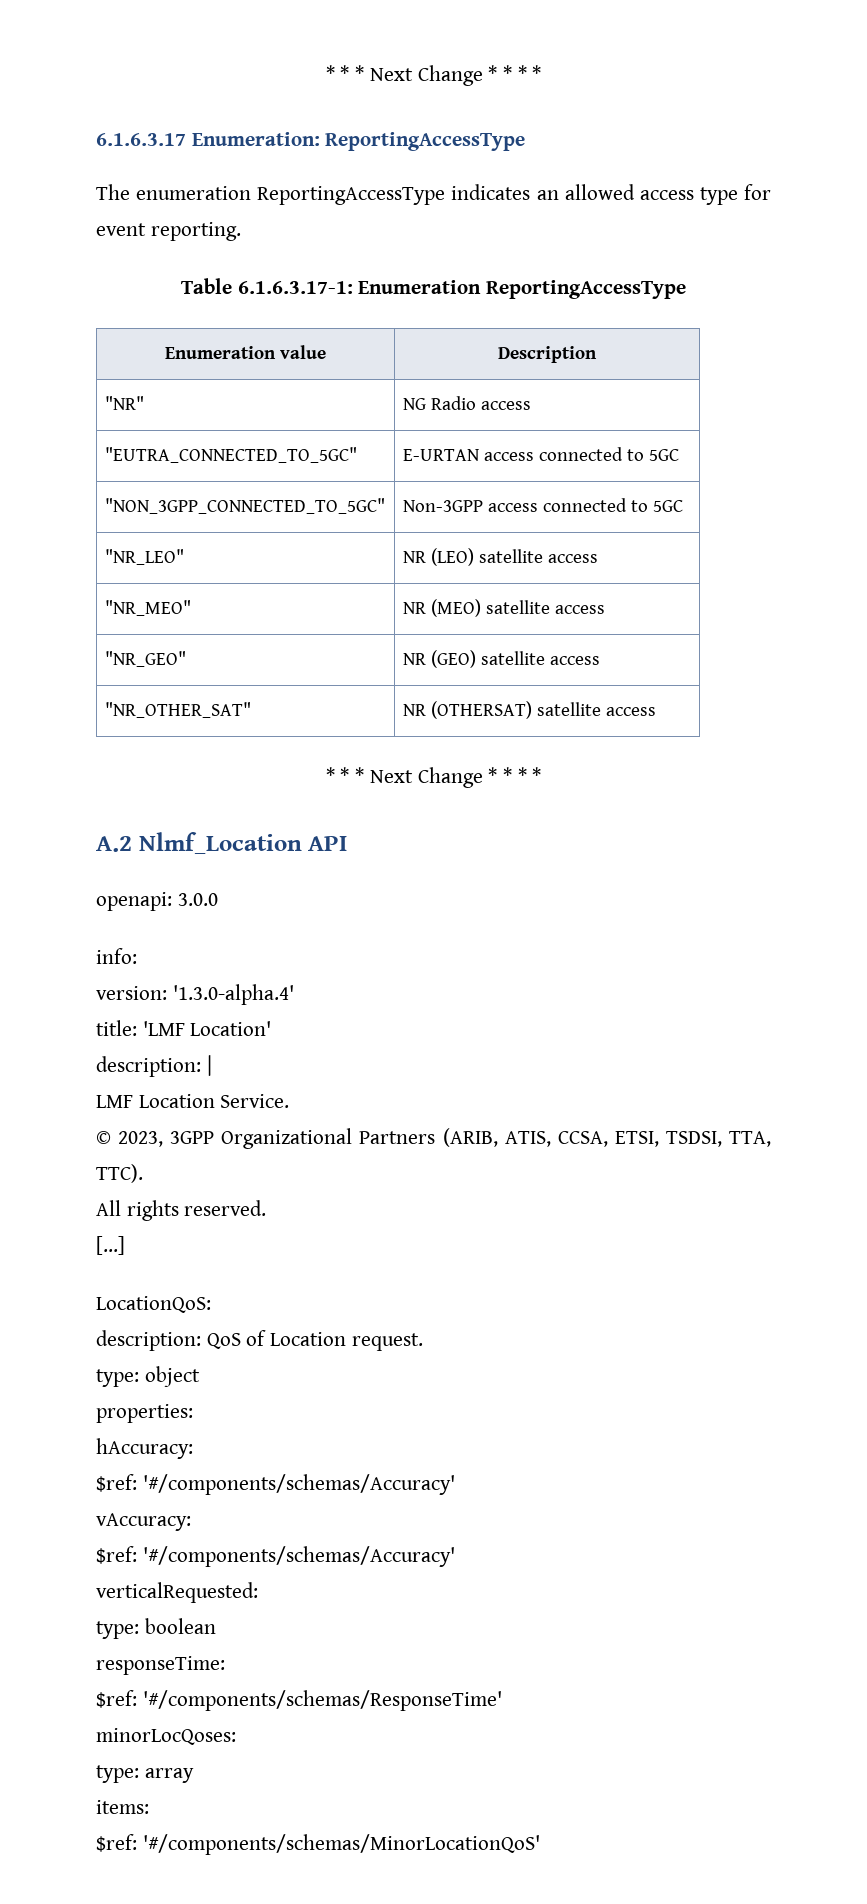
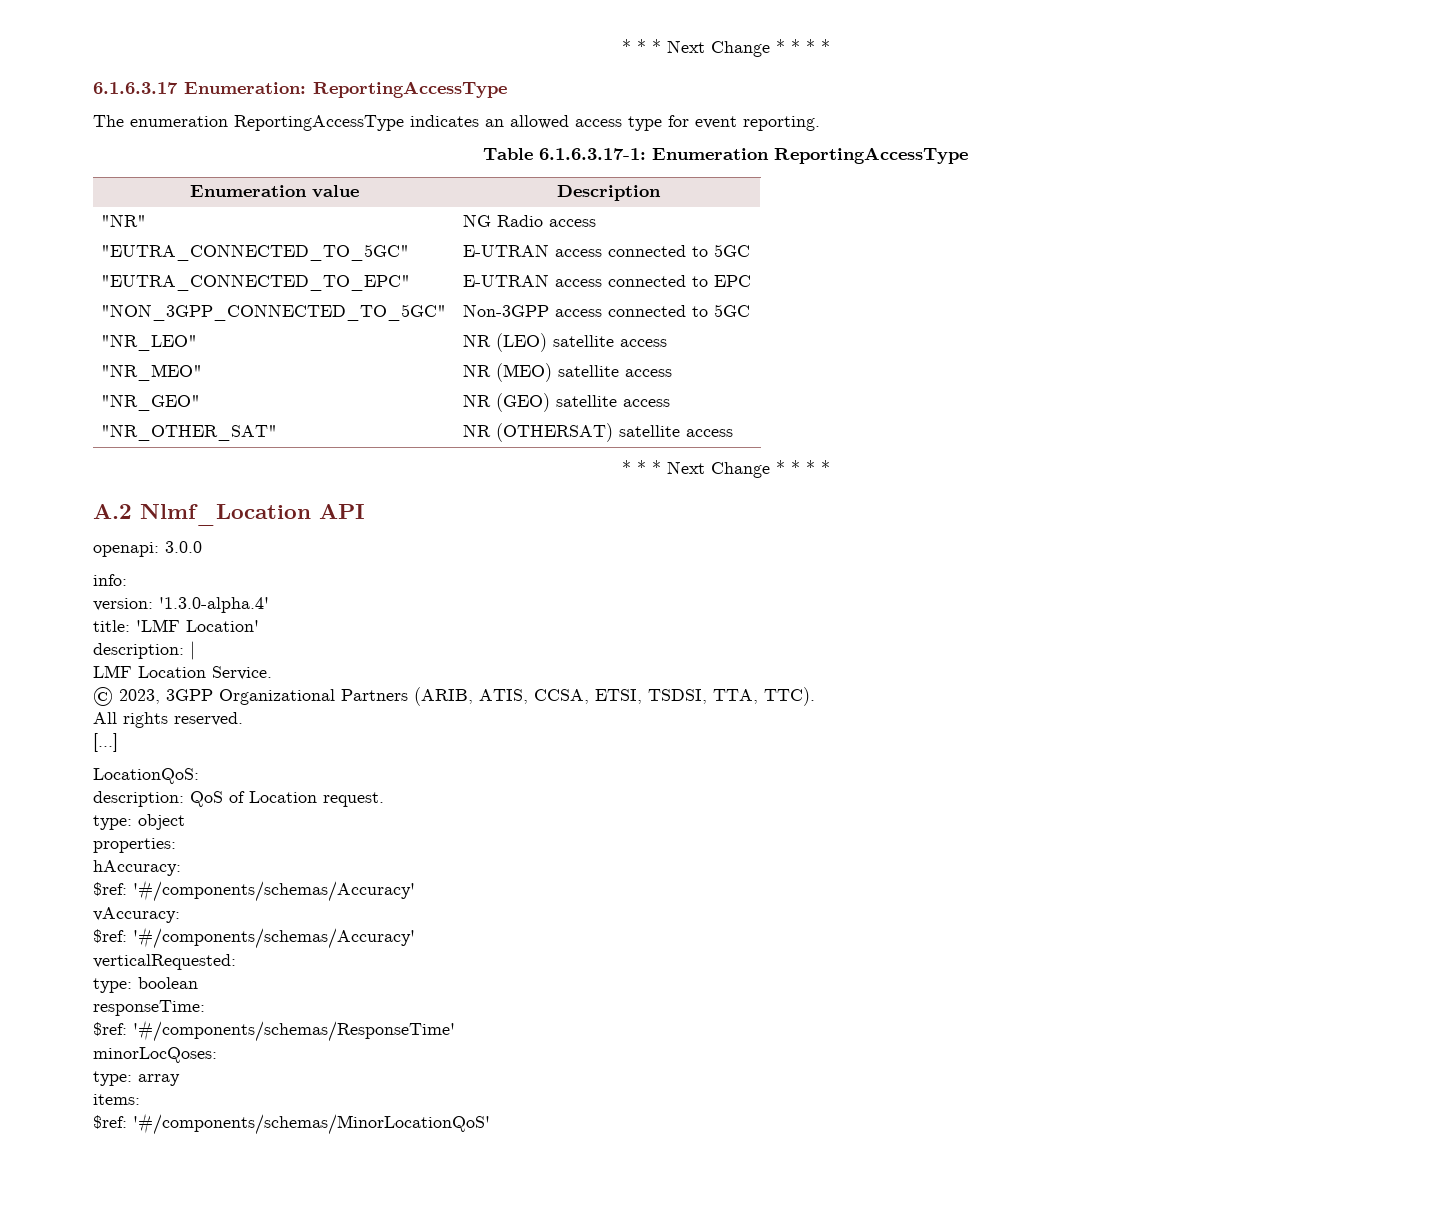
- "EUTRA_CONNECTED_TO_5GC" | E-URTAN access connected to 5GC
+ "EUTRA_CONNECTED_TO_5GC" | E-UTRAN access connected to 5GC
+ "EUTRA_CONNECTED_TO_EPC" | E-UTRAN access connected to EPC

